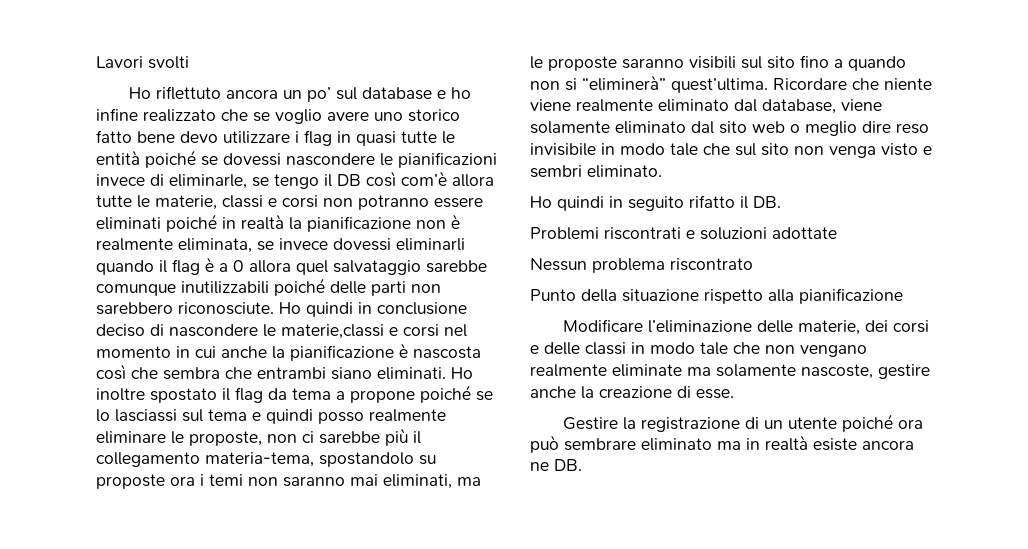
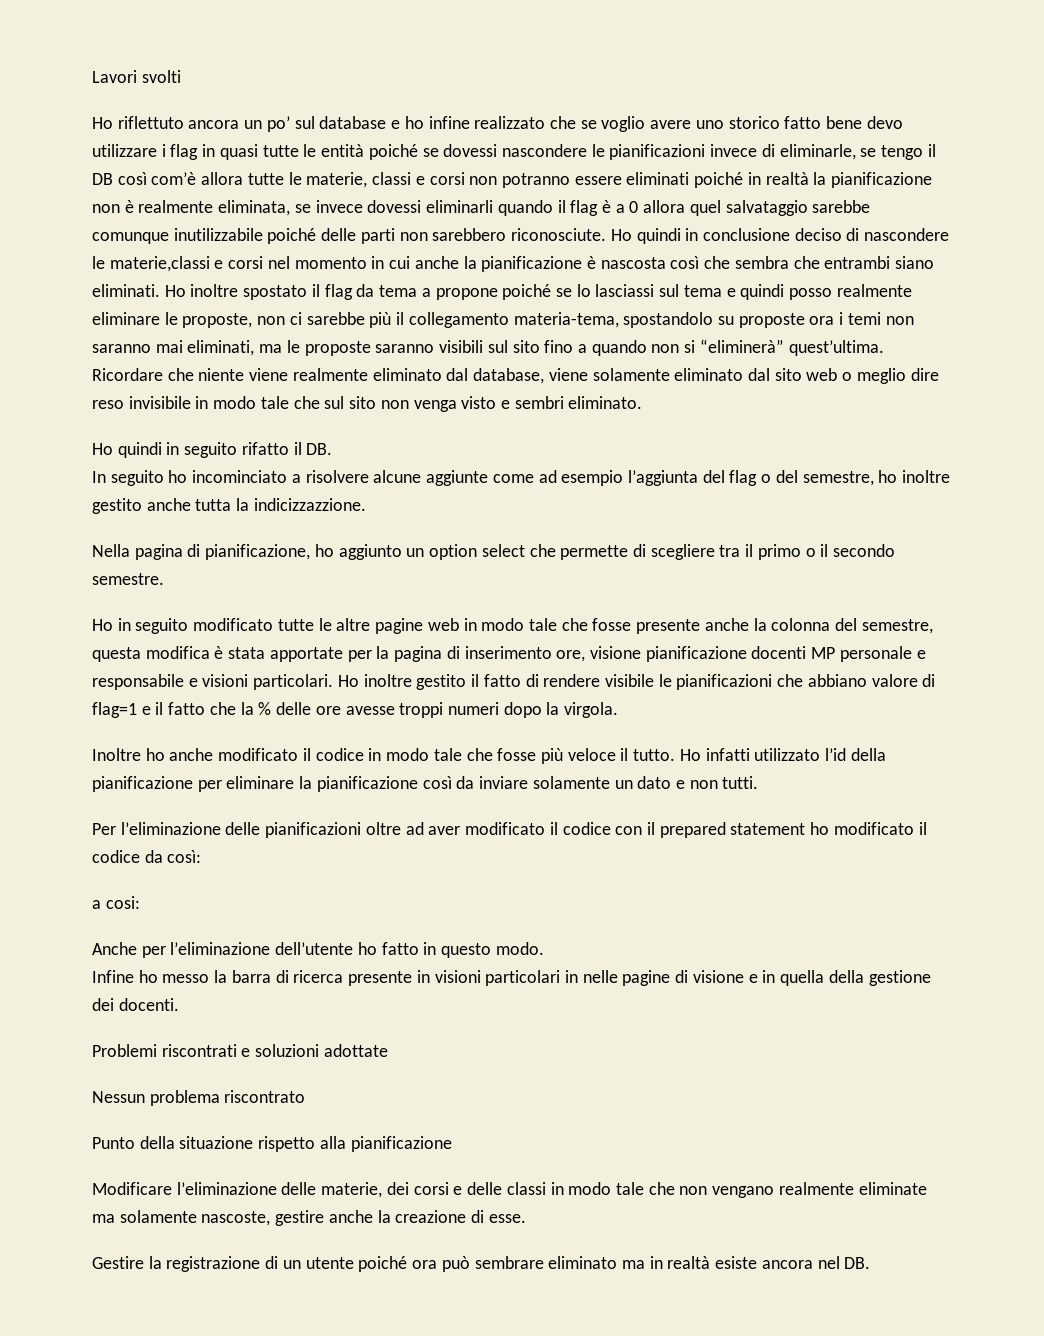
- Ho riflettuto ancora un po’ sul database e ho infine realizzato che se voglio avere uno storico fatto bene devo utilizzare i flag in quasi tutte le entità poiché se dovessi nascondere le pianificazioni invece di eliminarle, se tengo il DB così com’è allora tutte le materie, classi e corsi non potranno essere eliminati poiché in realtà la pianificazione non è realmente eliminata, se invece dovessi eliminarli quando il flag è a 0 allora quel salvataggio sarebbe comunque inutilizzabili poiché delle parti non sarebbero riconosciute.
+ Ho riflettuto ancora un po’ sul database e ho infine realizzato che se voglio avere uno storico fatto bene devo utilizzare i flag in quasi tutte le entità poiché se dovessi nascondere le pianificazioni invece di eliminarle, se tengo il DB così com’è allora tutte le materie, classi e corsi non potranno essere eliminati poiché in realtà la pianificazione non è realmente eliminata, se invece dovessi eliminarli quando il flag è a 0 allora quel salvataggio sarebbe comunque inutilizzabile poiché delle parti non sarebbero riconosciute.
+ In seguito ho incominciato a risolvere alcune aggiunte come ad esempio l’aggiunta del flag o del semestre, ho inoltre gestito anche tutta la indicizzazzione.
+ Nella pagina di pianificazione, ho aggiunto un option select che permette di scegliere tra il primo o il secondo semestre.
+ Ho in seguito modificato tutte le altre pagine web in modo tale che fosse presente anche la colonna del semestre, questa modifica è stata apportate per la pagina di inserimento ore, visione pianificazione docenti MP personale e responsabile e visioni particolari. Ho inoltre gestito il fatto di rendere visibile le pianificazioni che abbiano valore di flag=1 e il fatto che la % delle ore avesse troppi numeri dopo la virgola.
+ Inoltre ho anche modificato il codice in modo tale che fosse più veloce il tutto. Ho infatti utilizzato l’id della pianificazione per eliminare la pianificazione così da inviare solamente un dato e non tutti.
+ Per l’eliminazione delle pianificazioni oltre ad aver modificato il codice con il prepared statement ho modificato il codice da così:
+ a cosi:
+ Anche per l’eliminazione dell’utente ho fatto in questo modo.
+ Infine ho messo la barra di ricerca presente in visioni particolari in nelle pagine di visione e in quella della gestione dei docenti.
- Gestire la registrazione di un utente poiché ora può sembrare eliminato ma in realtà esiste ancora ne DB.
+ Gestire la registrazione di un utente poiché ora può sembrare eliminato ma in realtà esiste ancora nel DB.

